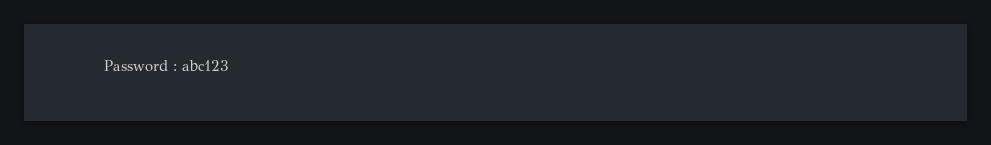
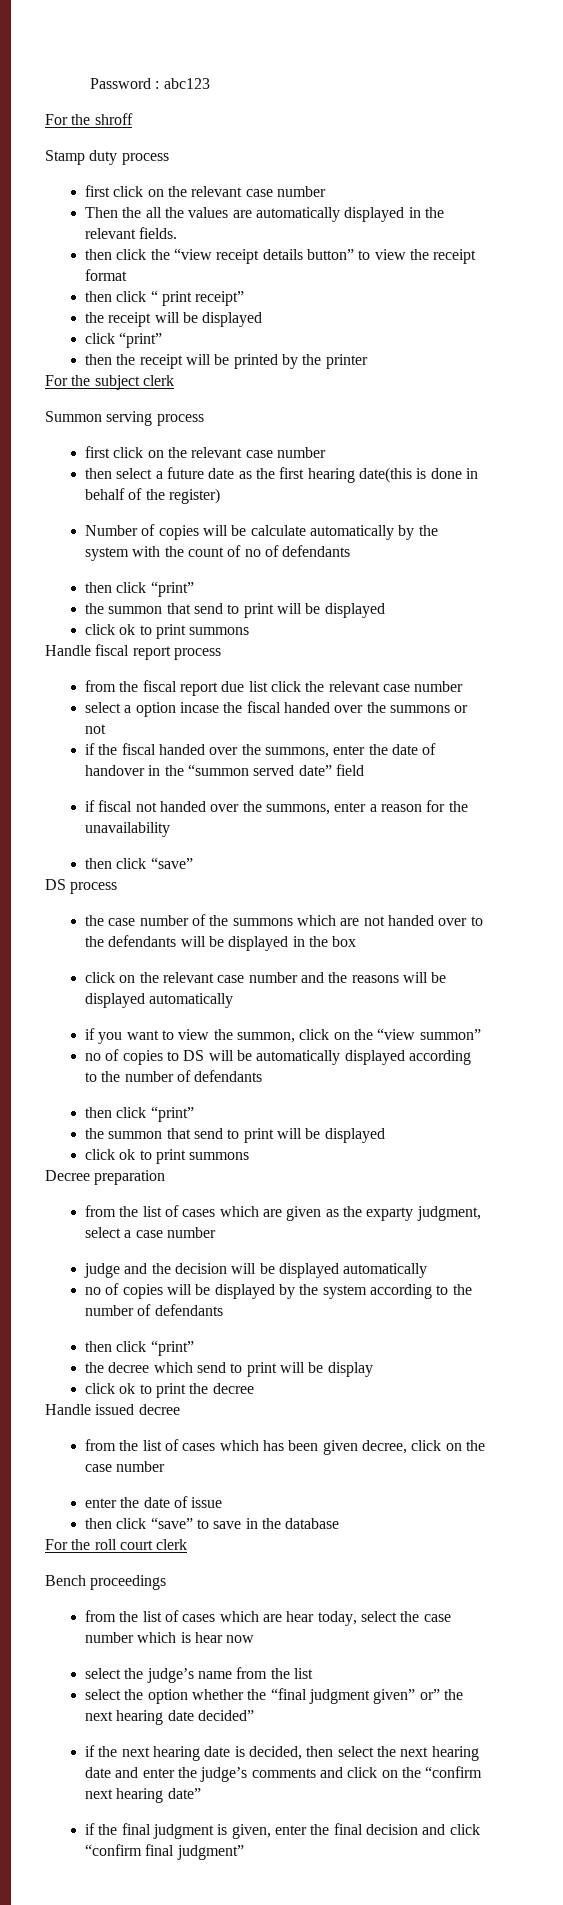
+ For the shroff
+ Stamp duty process
+ first click on the relevant case number
+ Then the all the values are automatically displayed in the relevant fields.
+ then click the “view receipt details button” to view the receipt format
+ then click “ print receipt”
+ the receipt will be displayed
+ click “print”
+ then the receipt will be printed by the printer
+ For the subject clerk
+ Summon serving process
+ first click on the relevant case number
+ then select a future date as the first hearing date(this is done in behalf of the register)
+ Number of copies will be calculate automatically by the system with the count of no of defendants
+ then click “print”
+ the summon that send to print will be displayed
+ click ok to print summons
+ Handle fiscal report process
+ from the fiscal report due list click the relevant case number
+ select a option incase the fiscal handed over the summons or not
+ if the fiscal handed over the summons, enter the date of handover in the “summon served date” field
+ if fiscal not handed over the summons, enter a reason for the unavailability
+ then click “save”
+ DS process
+ the case number of the summons which are not handed over to the defendants will be displayed in the box
+ click on the relevant case number and the reasons will be displayed automatically
+ if you want to view the summon, click on the “view summon”
+ no of copies to DS will be automatically displayed according to the number of defendants
+ then click “print”
+ the summon that send to print will be displayed
+ click ok to print summons
+ Decree preparation
+ from the list of cases which are given as the exparty judgment, select a case number
+ judge and the decision will be displayed automatically
+ no of copies will be displayed by the system according to the number of defendants
+ then click “print”
+ the decree which send to print will be display
+ click ok to print the decree
+ Handle issued decree
+ from the list of cases which has been given decree, click on the case number
+ enter the date of issue
+ then click “save” to save in the database
+ For the roll court clerk
+ Bench proceedings
+ from the list of cases which are hear today, select the case number which is hear now
+ select the judge’s name from the list
+ select the option whether the “final judgment given” or” the next hearing date decided”
+ if the next hearing date is decided, then select the next hearing date and enter the judge’s comments and click on the “confirm next hearing date”
+ if the final judgment is given, enter the final decision and click “confirm final judgment”

